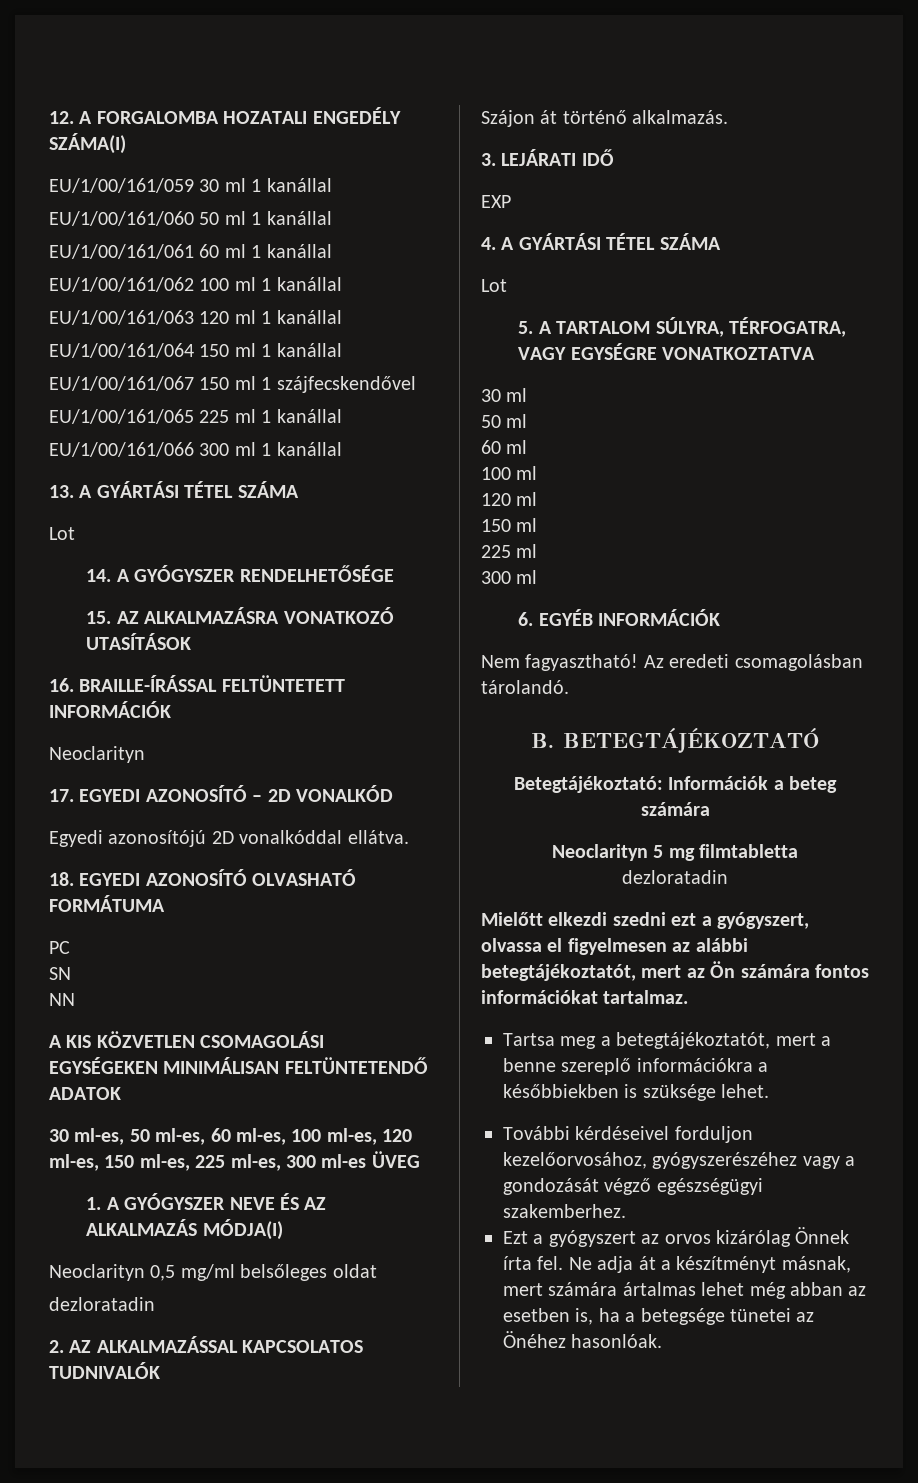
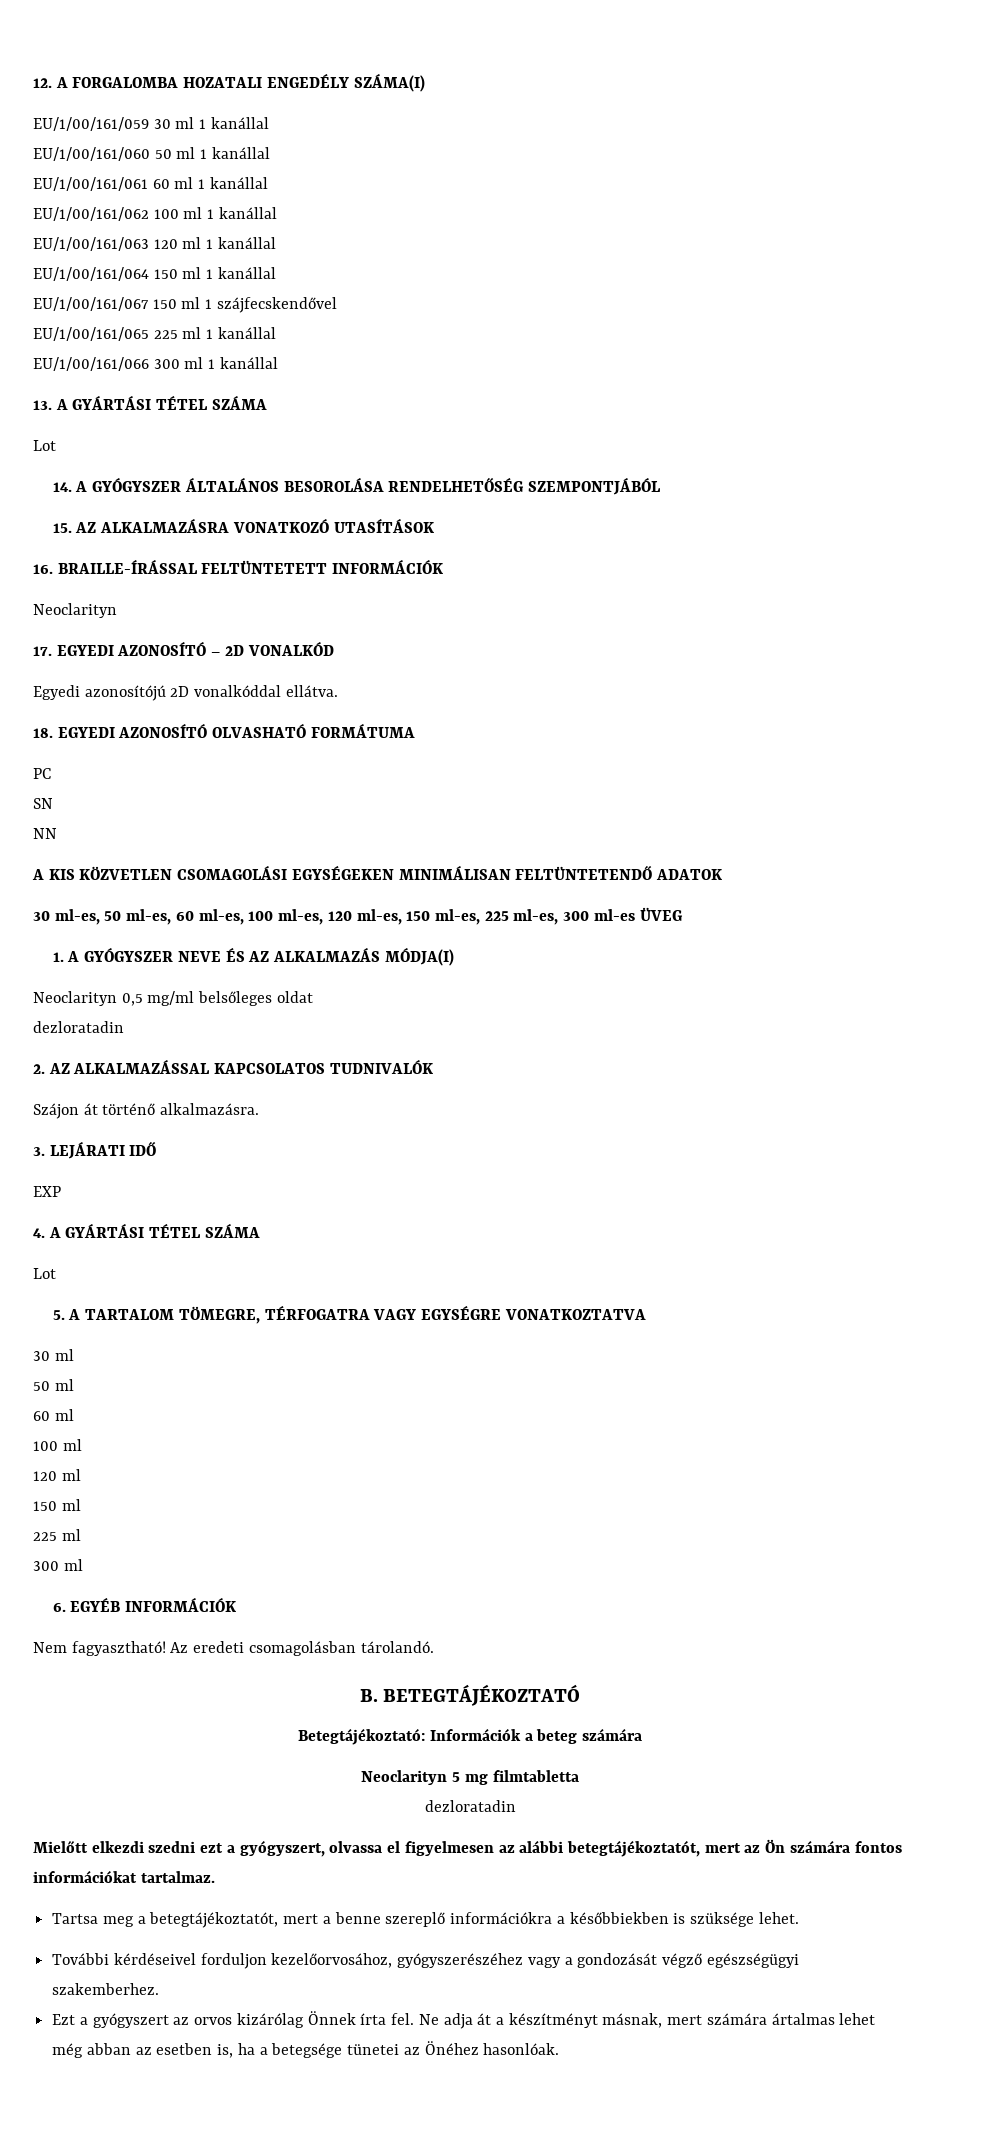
- 14. A GYÓGYSZER RENDELHETŐSÉGE
+ 14. A GYÓGYSZER ÁLTALÁNOS BESOROLÁSA RENDELHETŐSÉG SZEMPONTJÁBÓL
- Szájon át történő alkalmazás.
+ Szájon át történő alkalmazásra.
- 5. A TARTALOM SÚLYRA, TÉRFOGATRA, VAGY EGYSÉGRE VONATKOZTATVA
+ 5. A TARTALOM TÖMEGRE, TÉRFOGATRA VAGY EGYSÉGRE VONATKOZTATVA

